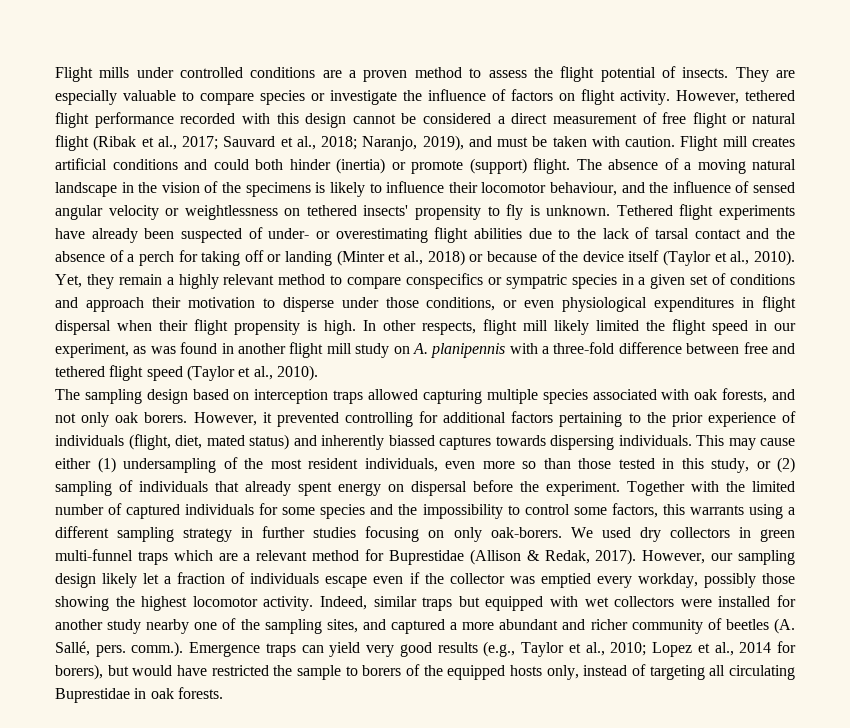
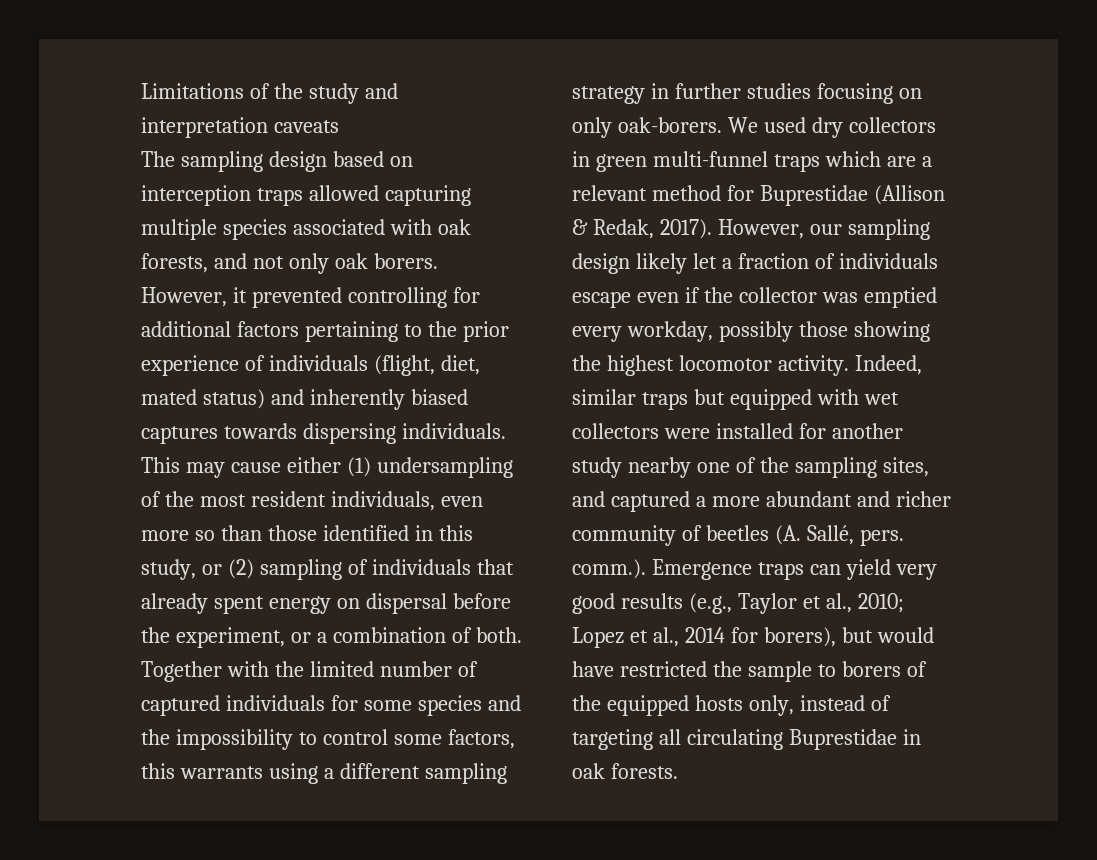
- Flight mills under controlled conditions are a proven method to assess the flight potential of insects. They are especially valuable to compare species or investigate the influence of factors on flight activity. However, tethered flight performance recorded with this design cannot be considered a direct measurement of free flight or natural flight (Ribak et al., 2017; Sauvard et al., 2018; Naranjo, 2019), and must be taken with caution. Flight mill creates artificial conditions and could both hinder (inertia) or promote (support) flight. The absence of a moving natural landscape in the vision of the specimens is likely to influence their locomotor behaviour, and the influence of sensed angular velocity or weightlessness on tethered insects' propensity to fly is unknown. Tethered flight experiments have already been suspected of under- or overestimating flight abilities due to the lack of tarsal contact and the absence of a perch for taking off or landing (Minter et al., 2018) or because of the device itself (Taylor et al., 2010). Yet, they remain a highly relevant method to compare conspecifics or sympatric species in a given set of conditions and approach their motivation to disperse under those conditions, or even physiological expenditures in flight dispersal when their flight propensity is high. In other respects, flight mill likely limited the flight speed in our experiment, as was found in another flight mill study on A. planipennis with a three-fold difference between free and tethered flight speed (Taylor et al., 2010).
+ Limitations of the study and interpretation caveats
- However, it prevented controlling for additional factors pertaining to the prior experience of individuals (flight, diet, mated status) and inherently biassed captures towards dispersing individuals.
+ However, it prevented controlling for additional factors pertaining to the prior experience of individuals (flight, diet, mated status) and inherently biased captures towards dispersing individuals.
- This may cause either (1) undersampling of the most resident individuals, even more so than those tested in this study, or (2) sampling of individuals that already spent energy on dispersal before the experiment.
+ This may cause either (1) undersampling of the most resident individuals, even more so than those identified in this study, or (2) sampling of individuals that already spent energy on dispersal before the experiment, or a combination of both.

